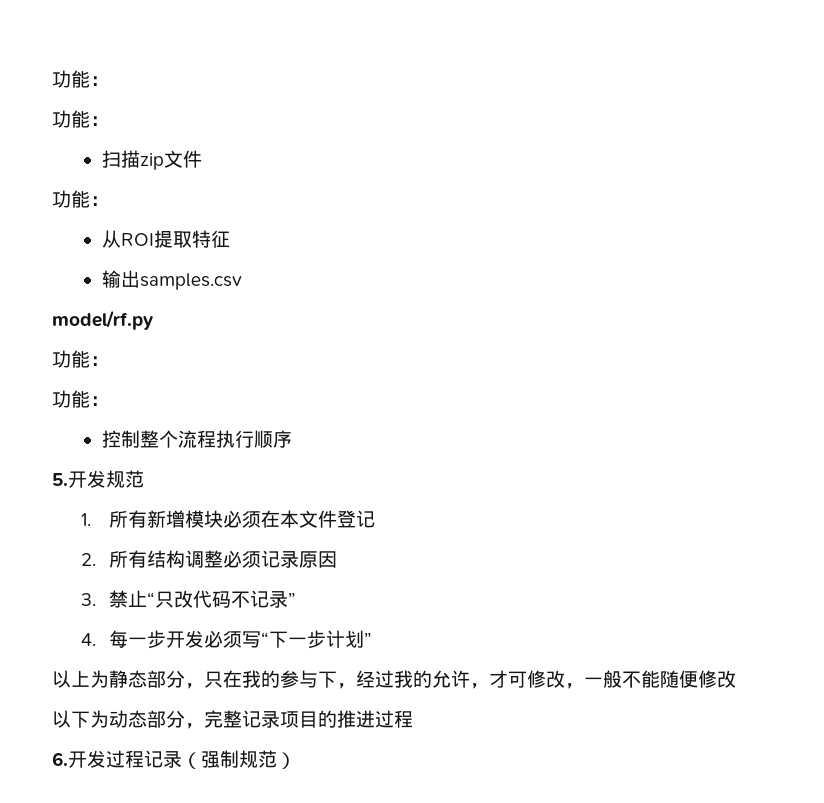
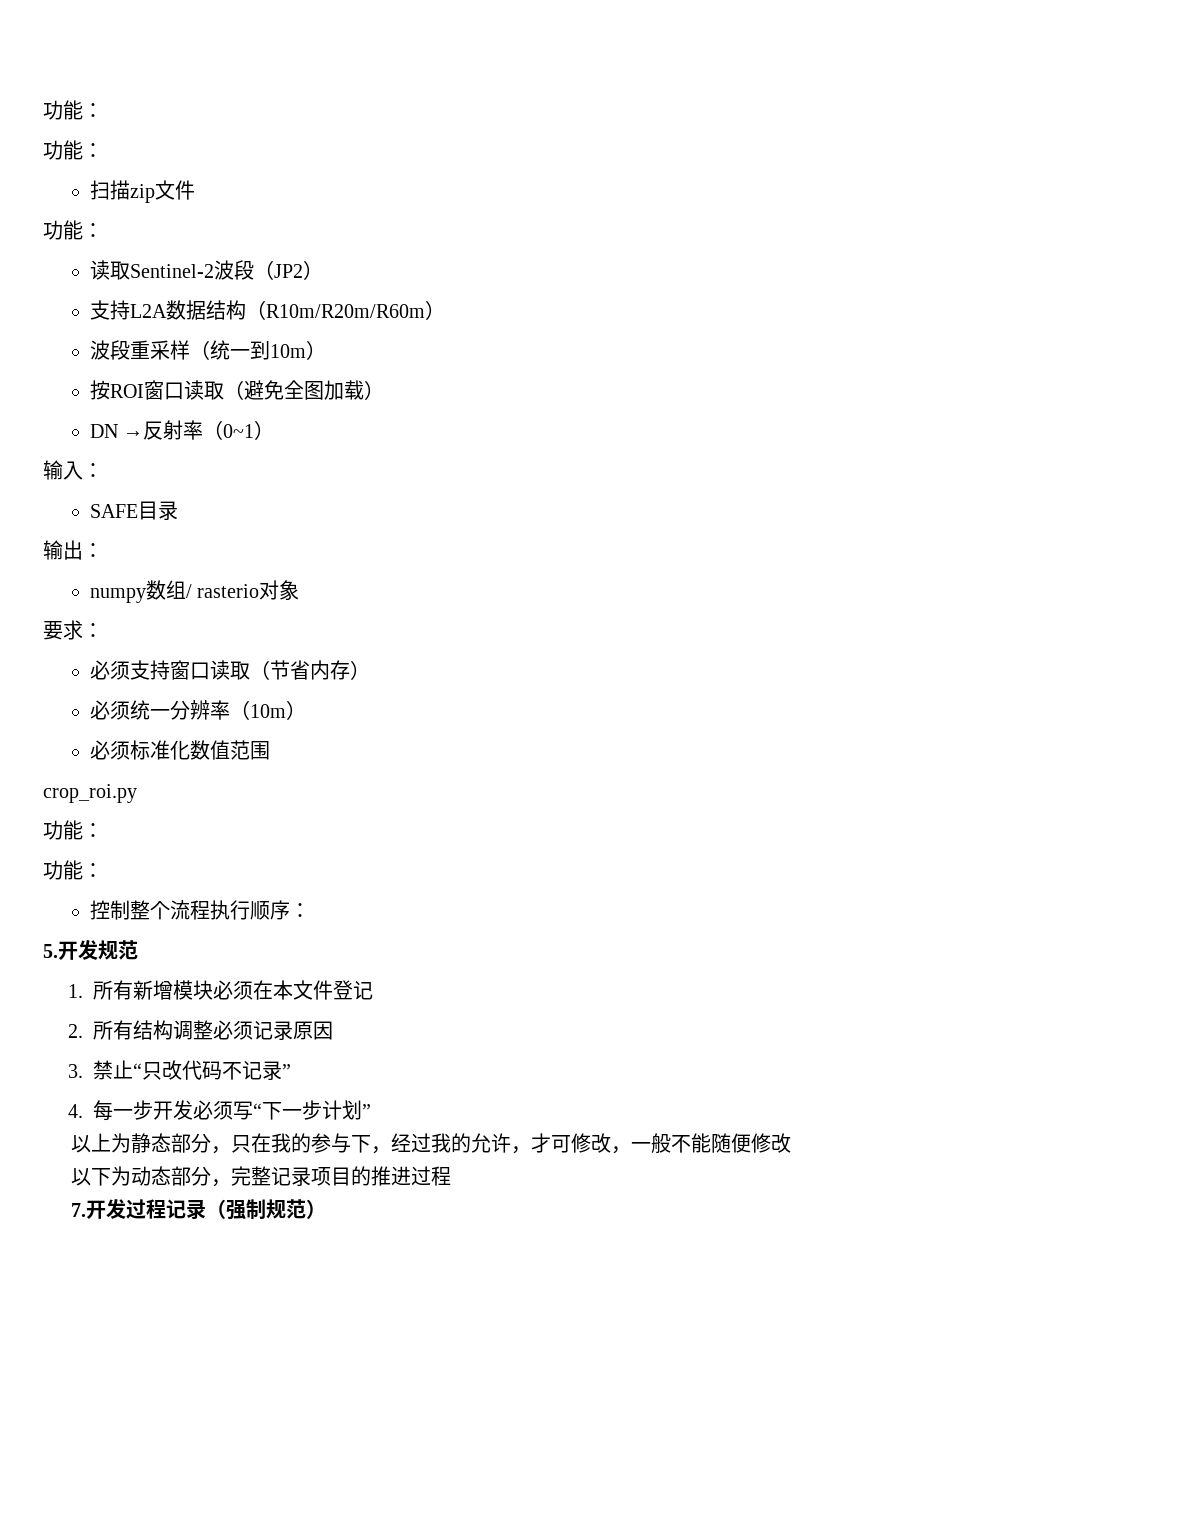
- 从ROI提取特征
- 输出samples.csv
- model/rf.py
+ 读取Sentinel-2波段（JP2）
+ 支持L2A数据结构（R10m/R20m/R60m）
+ 波段重采样（统一到10m）
+ 按ROI窗口读取（避免全图加载）
+ DN →反射率（0~1）
+ 输入：
+ SAFE目录
+ 输出：
+ numpy数组/ rasterio对象
+ 要求：
+ 必须支持窗口读取（节省内存）
+ 必须统一分辨率（10m）
+ 必须标准化数值范围
+ crop_roi.py
- 控制整个流程执行顺序
+ 控制整个流程执行顺序：
- 6.开发过程记录（强制规范）
+ 7.开发过程记录（强制规范）

